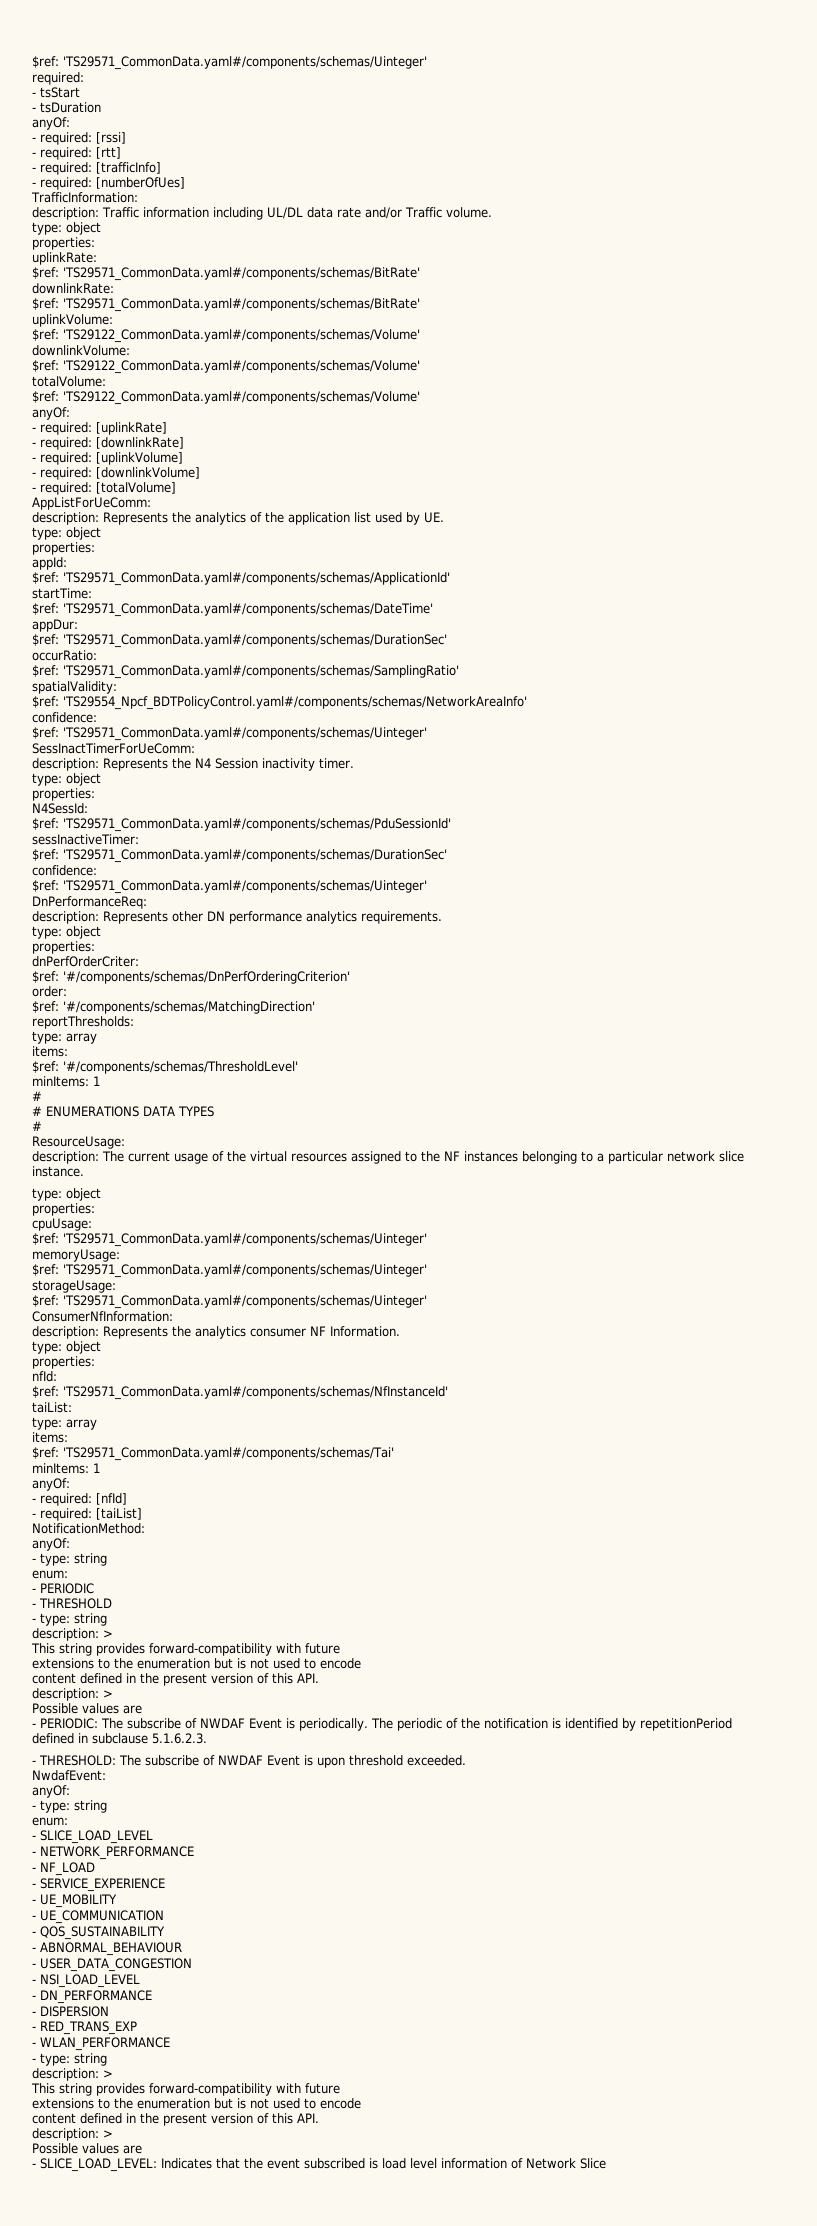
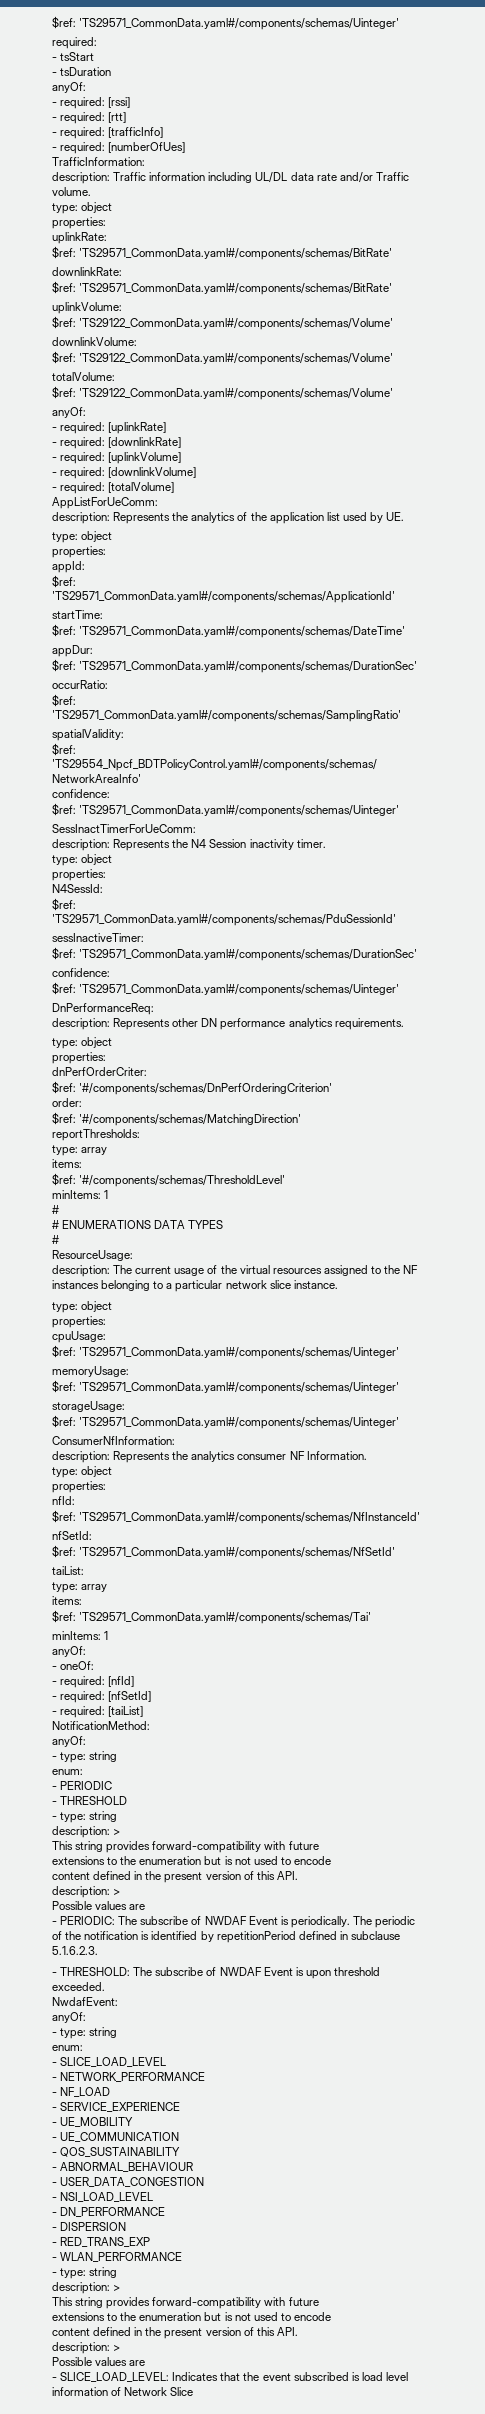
+ nfSetId:
+ $ref: 'TS29571_CommonData.yaml#/components/schemas/NfSetId'
+ - oneOf:
+ - required: [nfSetId]

